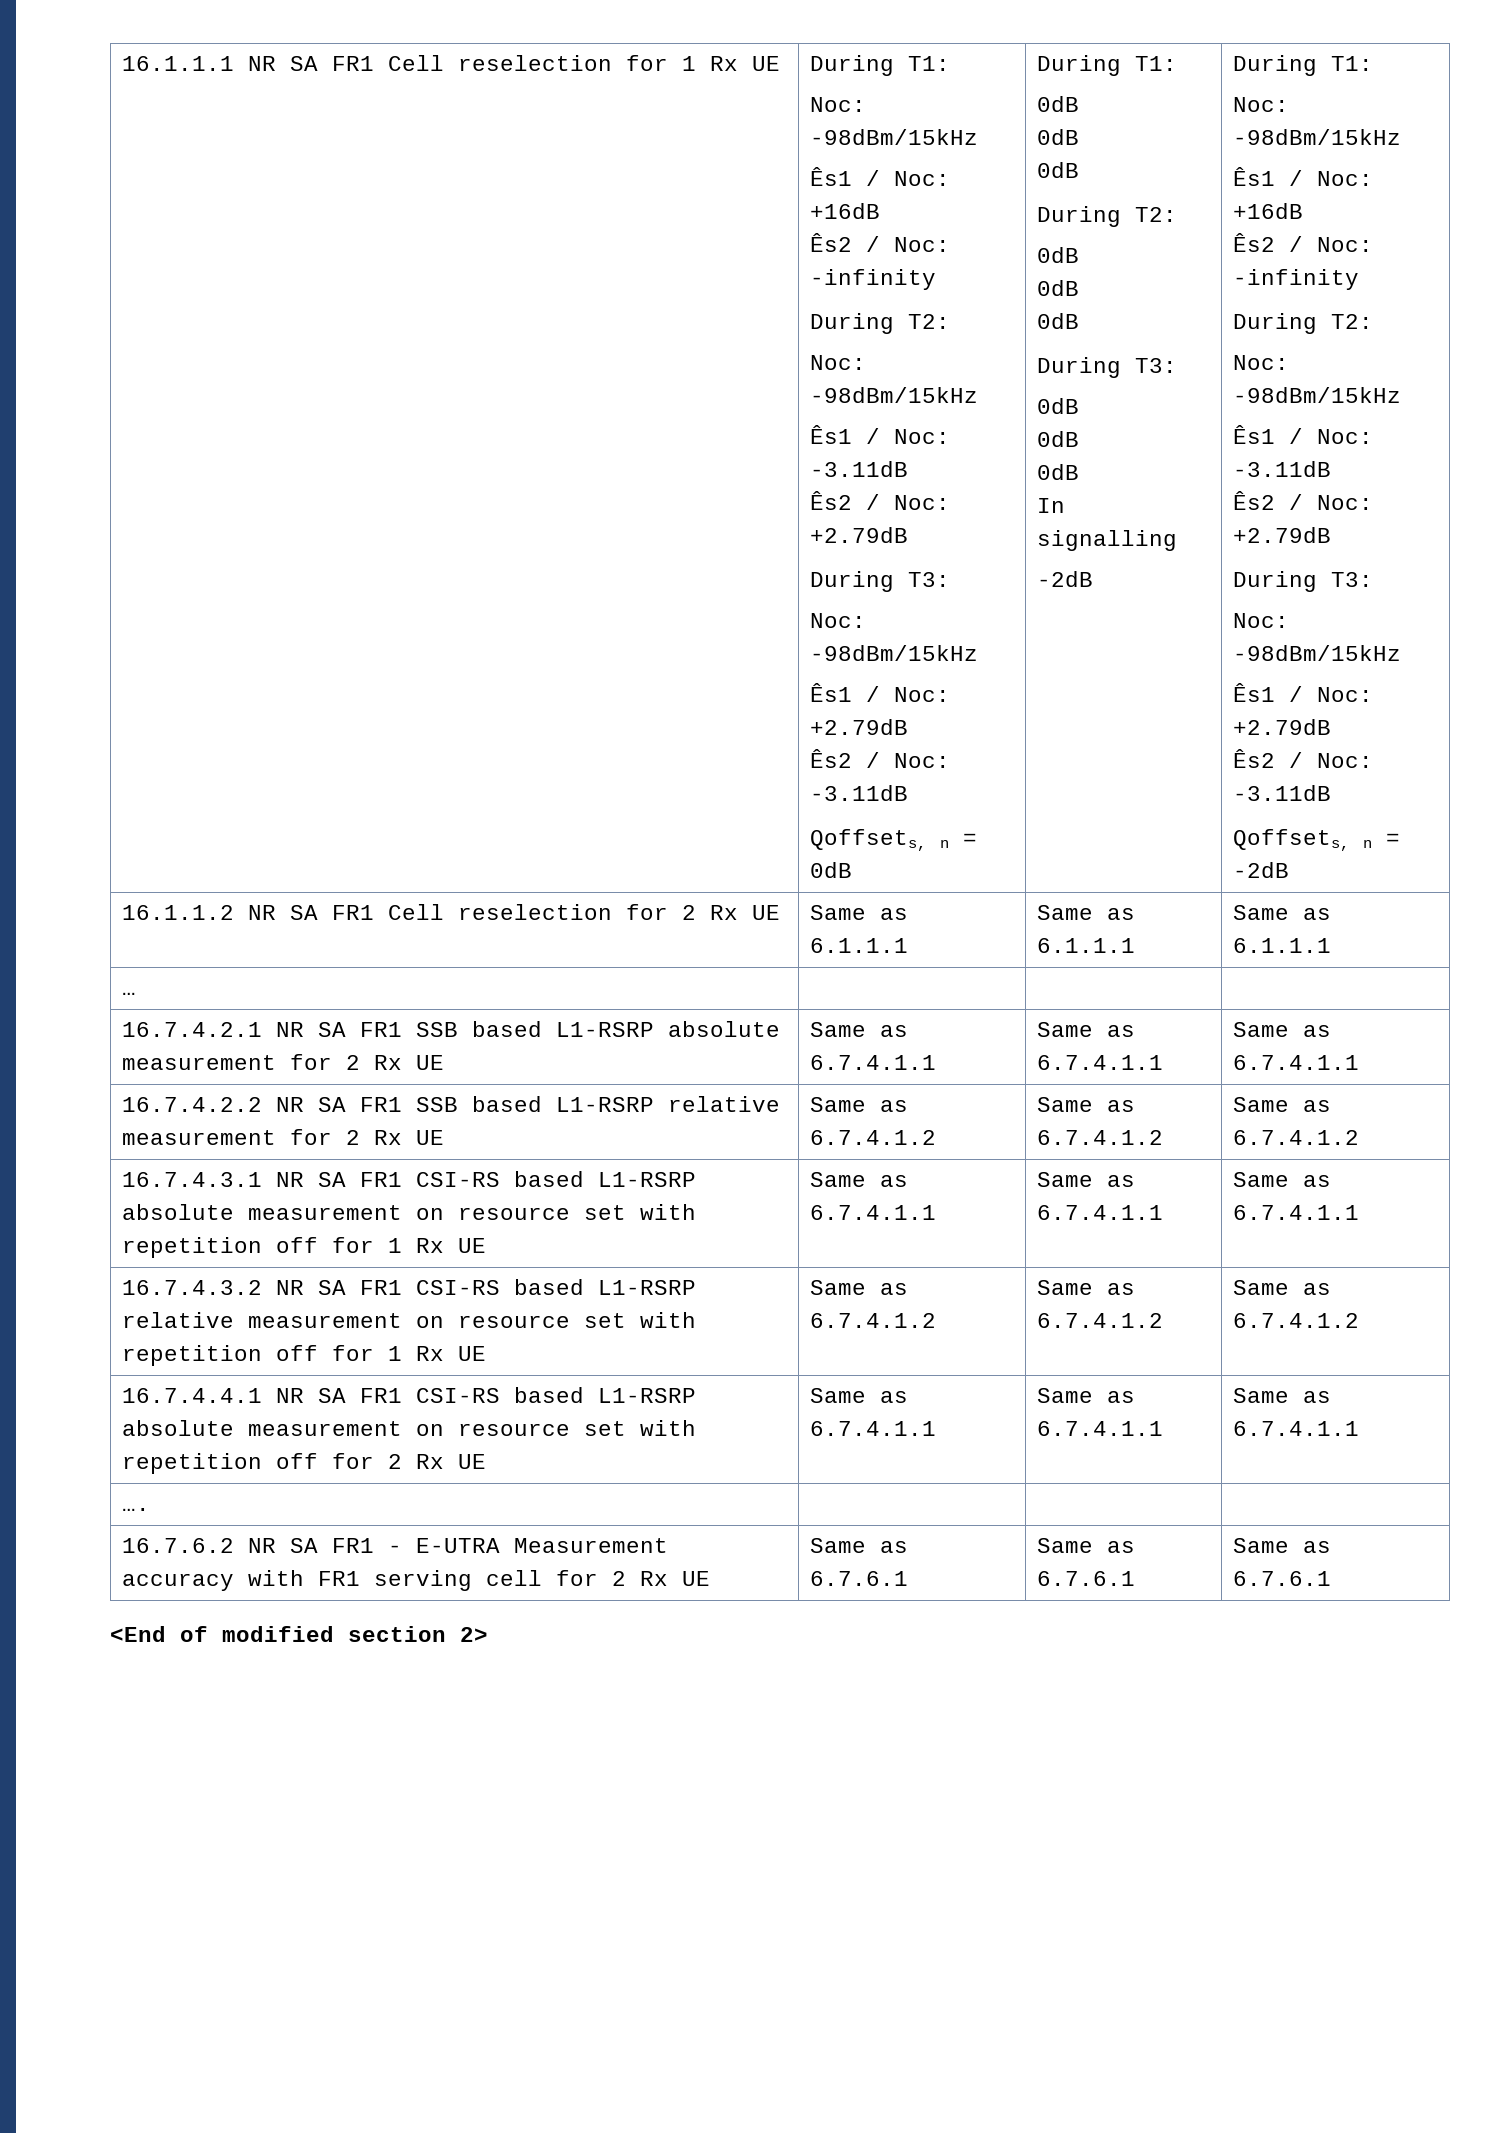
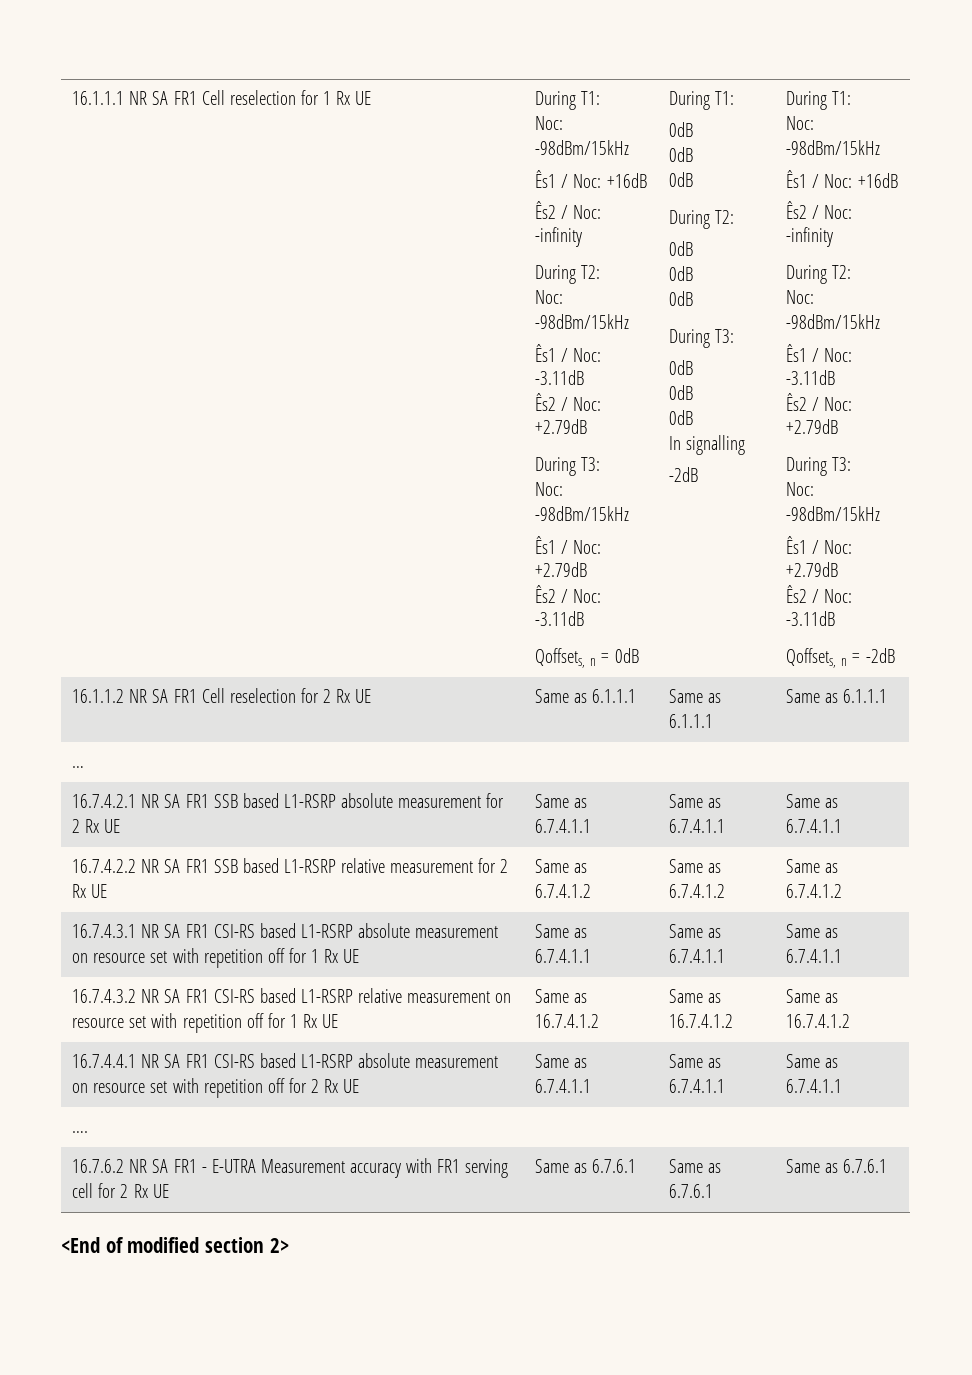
- 16.7.4.3.2 NR SA FR1 CSI-RS based L1-RSRP relative measurement on resource set with repetition off for 1 Rx UE | Same as 6.7.4.1.2 | Same as 6.7.4.1.2 | Same as 6.7.4.1.2
+ 16.7.4.3.2 NR SA FR1 CSI-RS based L1-RSRP relative measurement on resource set with repetition off for 1 Rx UE | Same as 16.7.4.1.2 | Same as 16.7.4.1.2 | Same as 16.7.4.1.2

